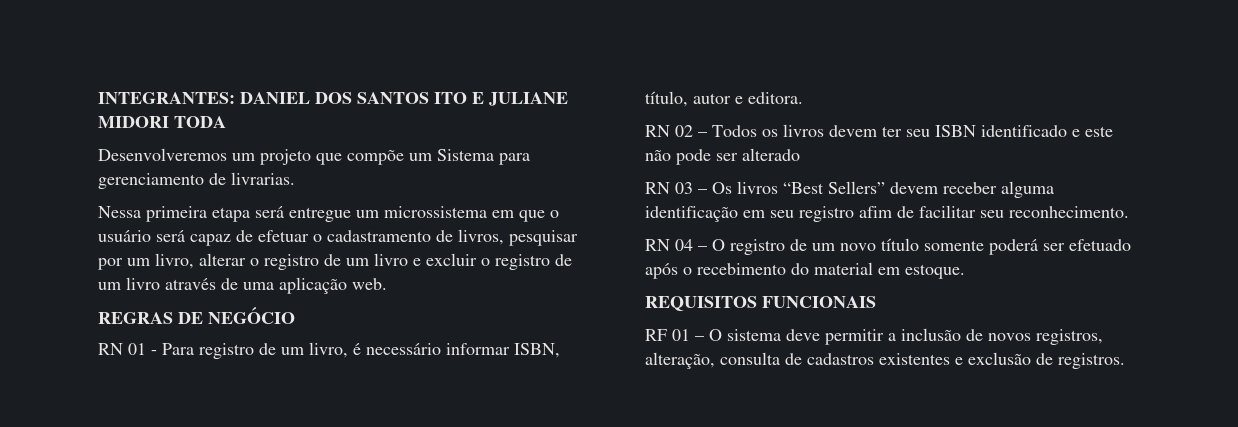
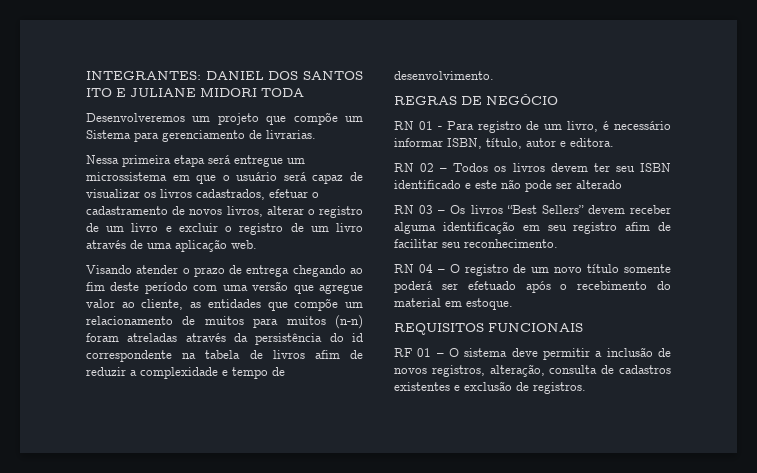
- Nessa primeira etapa será entregue um microssistema em que o usuário será capaz de efetuar o cadastramento de livros, pesquisar por um livro, alterar o registro de um livro e excluir o registro de um livro através de uma aplicação web.
+ Nessa primeira etapa será entregue um microssistema em que o usuário será capaz de visualizar os livros cadastrados, efetuar o cadastramento de novos livros, alterar o registro de um livro e excluir o registro de um livro através de uma aplicação web.
+ Visando atender o prazo de entrega chegando ao fim deste período com uma versão que agregue valor ao cliente, as entidades que compõe um relacionamento de muitos para muitos (n-n) foram atreladas através da persistência do id correspondente na tabela de livros afim de reduzir a complexidade e tempo de desenvolvimento.

